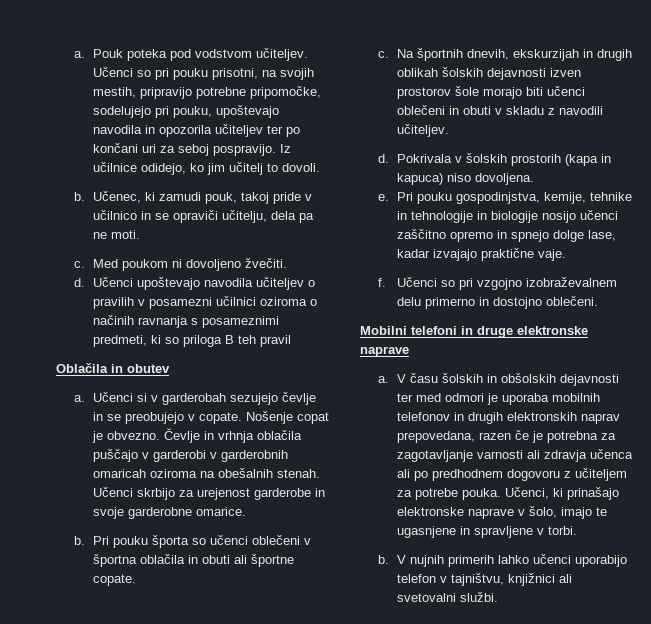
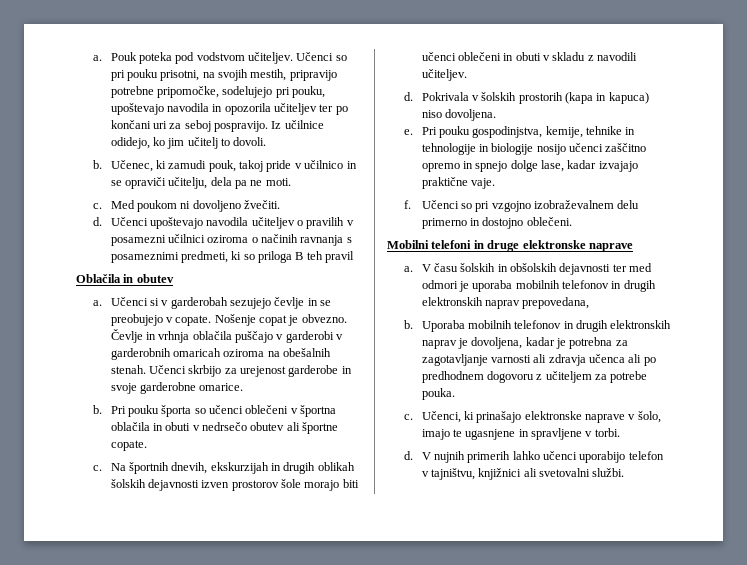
- Pri pouku športa so učenci oblečeni v športna oblačila in obuti ali športne copate.
+ Pri pouku športa so učenci oblečeni v športna oblačila in obuti v nedrsečo obutev ali športne copate.
- V času šolskih in obšolskih dejavnosti ter med odmori je uporaba mobilnih telefonov in drugih elektronskih naprav prepovedana, razen če je potrebna za zagotavljanje varnosti ali zdravja učenca ali po predhodnem dogovoru z učiteljem za potrebe pouka.
+ V času šolskih in obšolskih dejavnosti ter med odmori je uporaba mobilnih telefonov in drugih elektronskih naprav prepovedana,
+ b. Uporaba mobilnih telefonov in drugih elektronskih naprav je dovoljena, kadar je potrebna za zagotavljanje varnosti ali zdravja učenca ali po predhodnem dogovoru z učiteljem za potrebe pouka.
+ c.
  Učenci, ki prinašajo elektronske naprave v šolo, imajo te ugasnjene in spravljene v torbi.
- b.
+ d.

